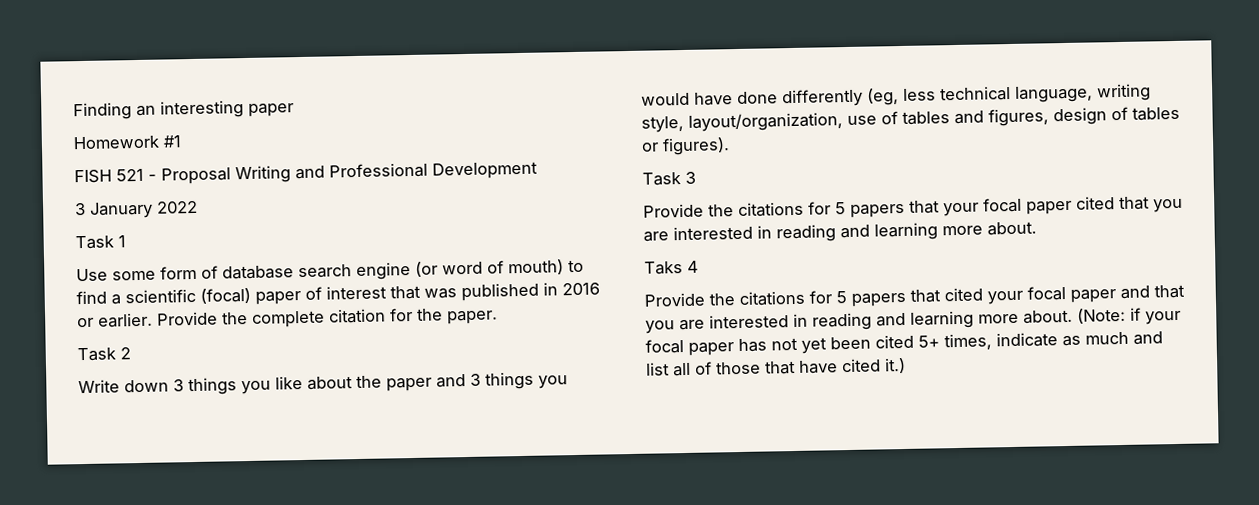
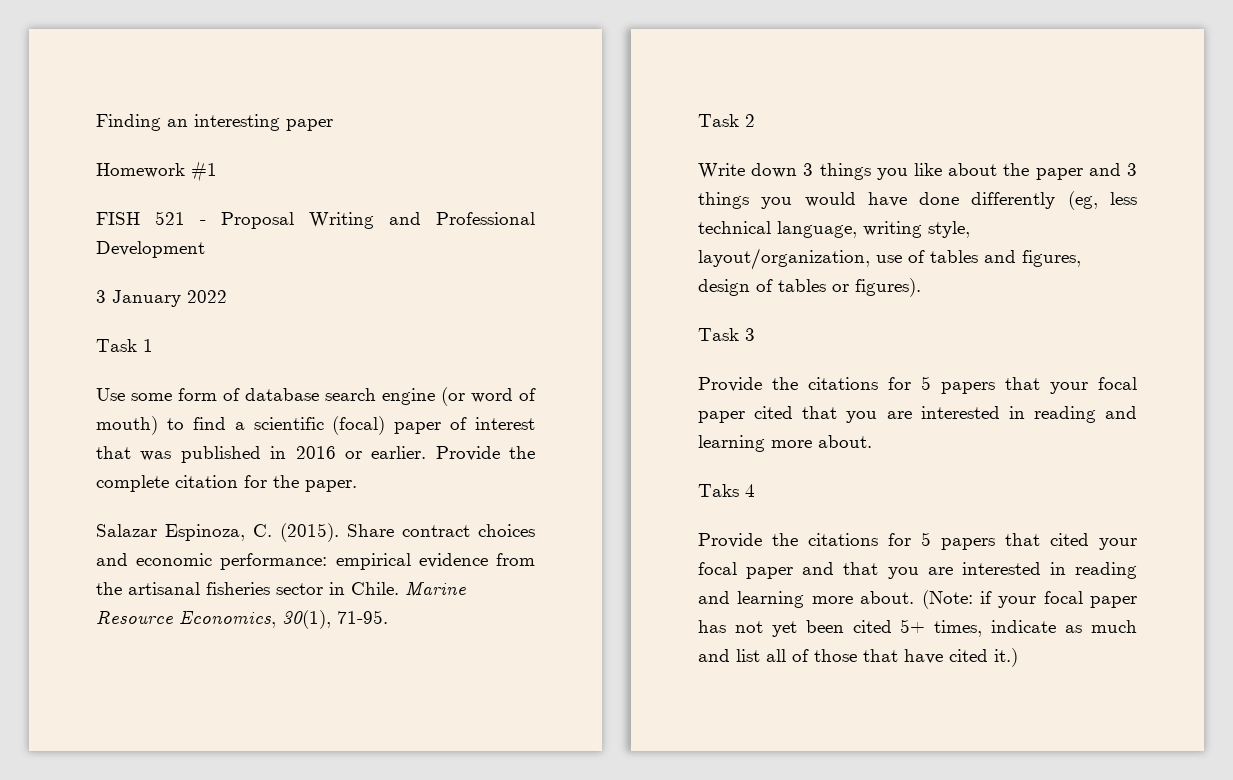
+ Salazar Espinoza, C. (2015). Share contract choices and economic performance: empirical evidence from the artisanal fisheries sector in Chile. Marine Resource Economics, 30(1), 71-95.

